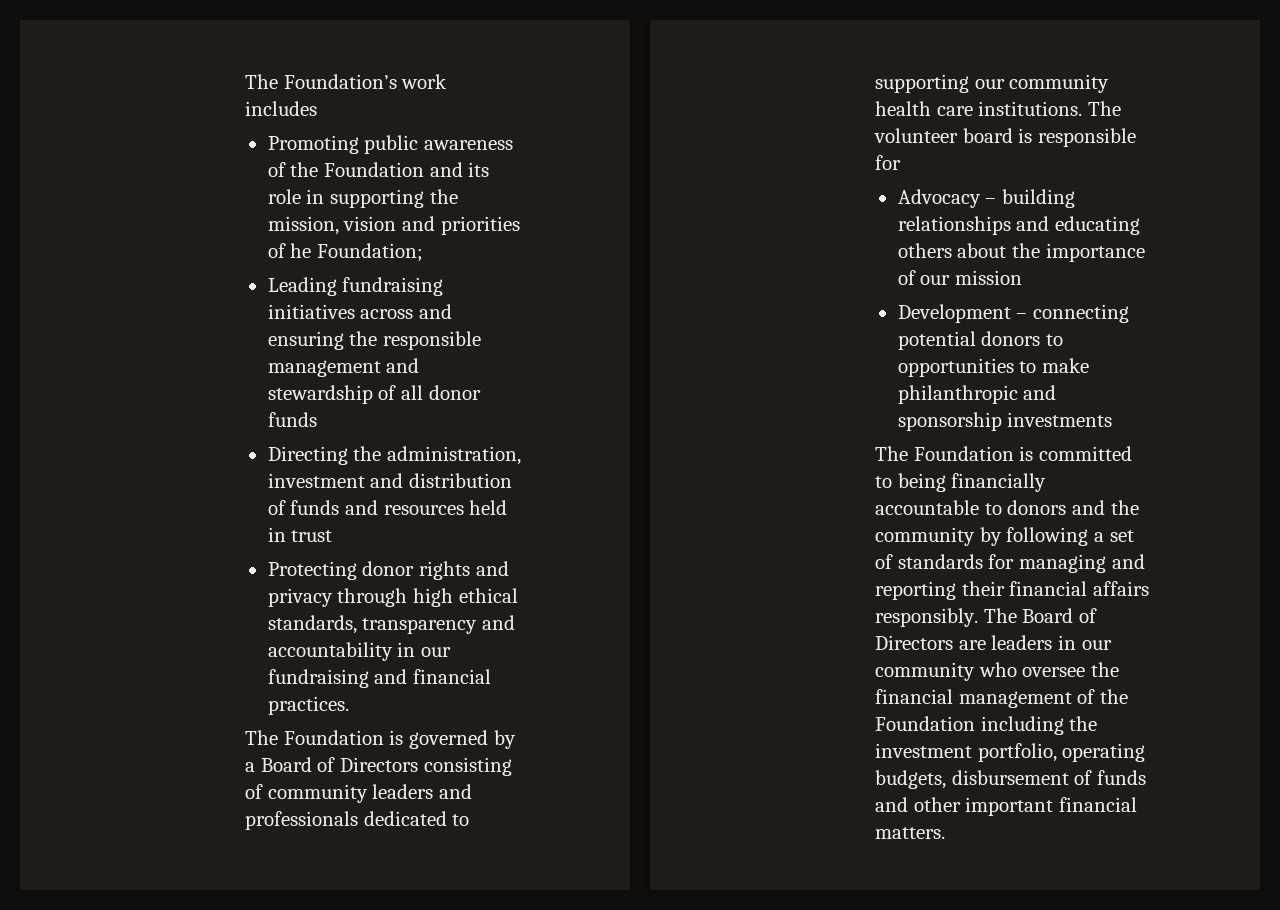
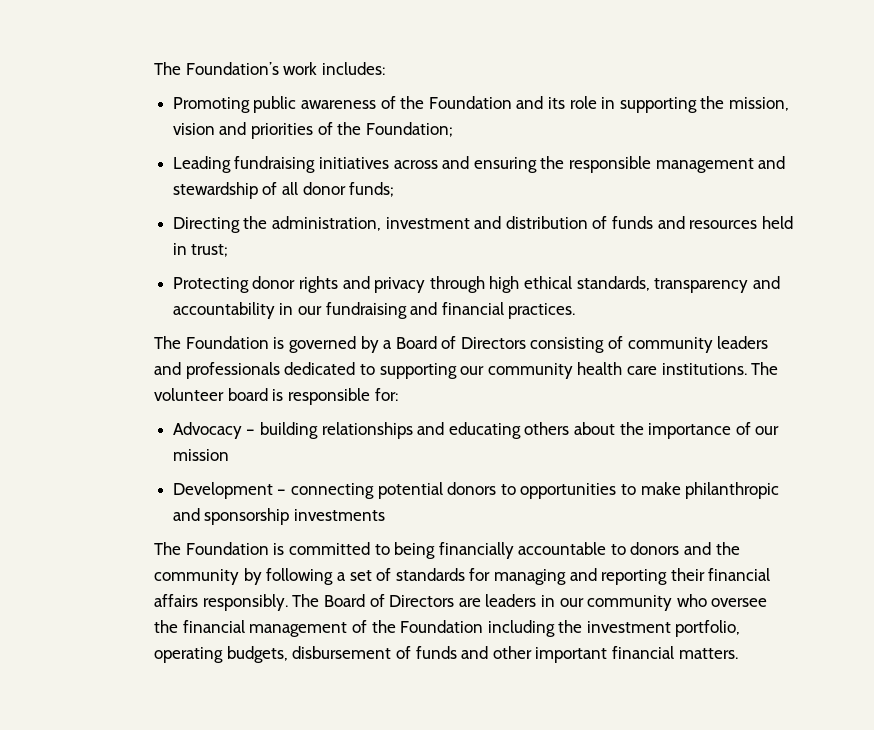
- The Foundation’s work includes
+ The Foundation’s work includes:
- Promoting public awareness of the Foundation and its role in supporting the mission, vision and priorities of he Foundation;
+ Promoting public awareness of the Foundation and its role in supporting the mission, vision and priorities of the Foundation;
- Leading fundraising initiatives across and ensuring the responsible management and stewardship of all donor funds
+ Leading fundraising initiatives across and ensuring the responsible management and stewardship of all donor funds;
- Directing the administration, investment and distribution of funds and resources held in trust
+ Directing the administration, investment and distribution of funds and resources held in trust;
- The volunteer board is responsible for
+ The volunteer board is responsible for:

